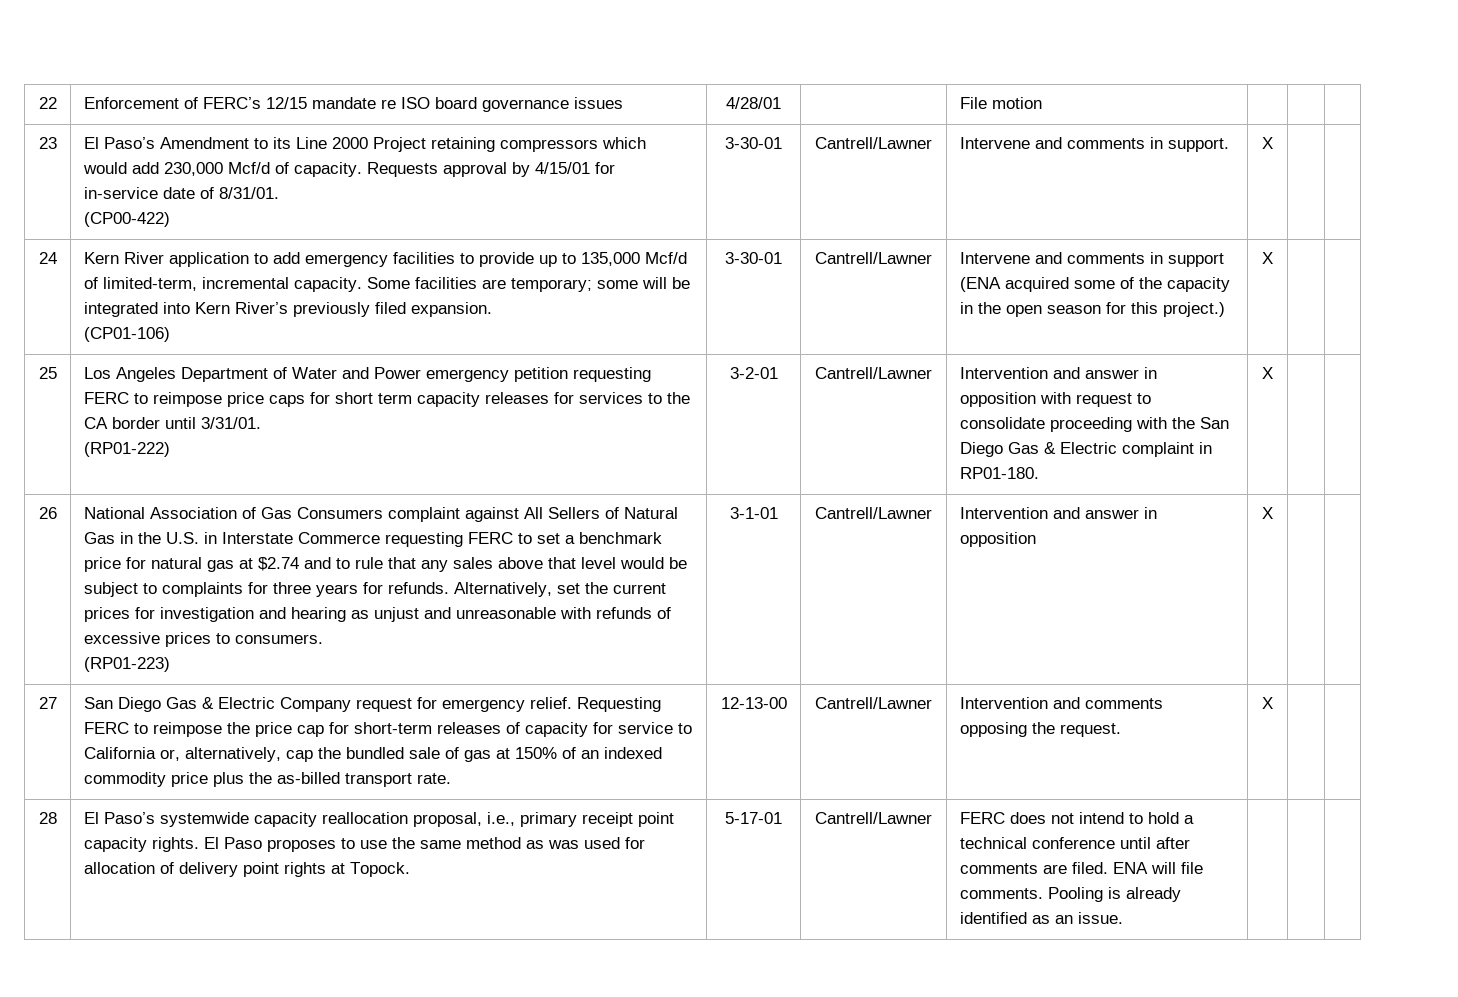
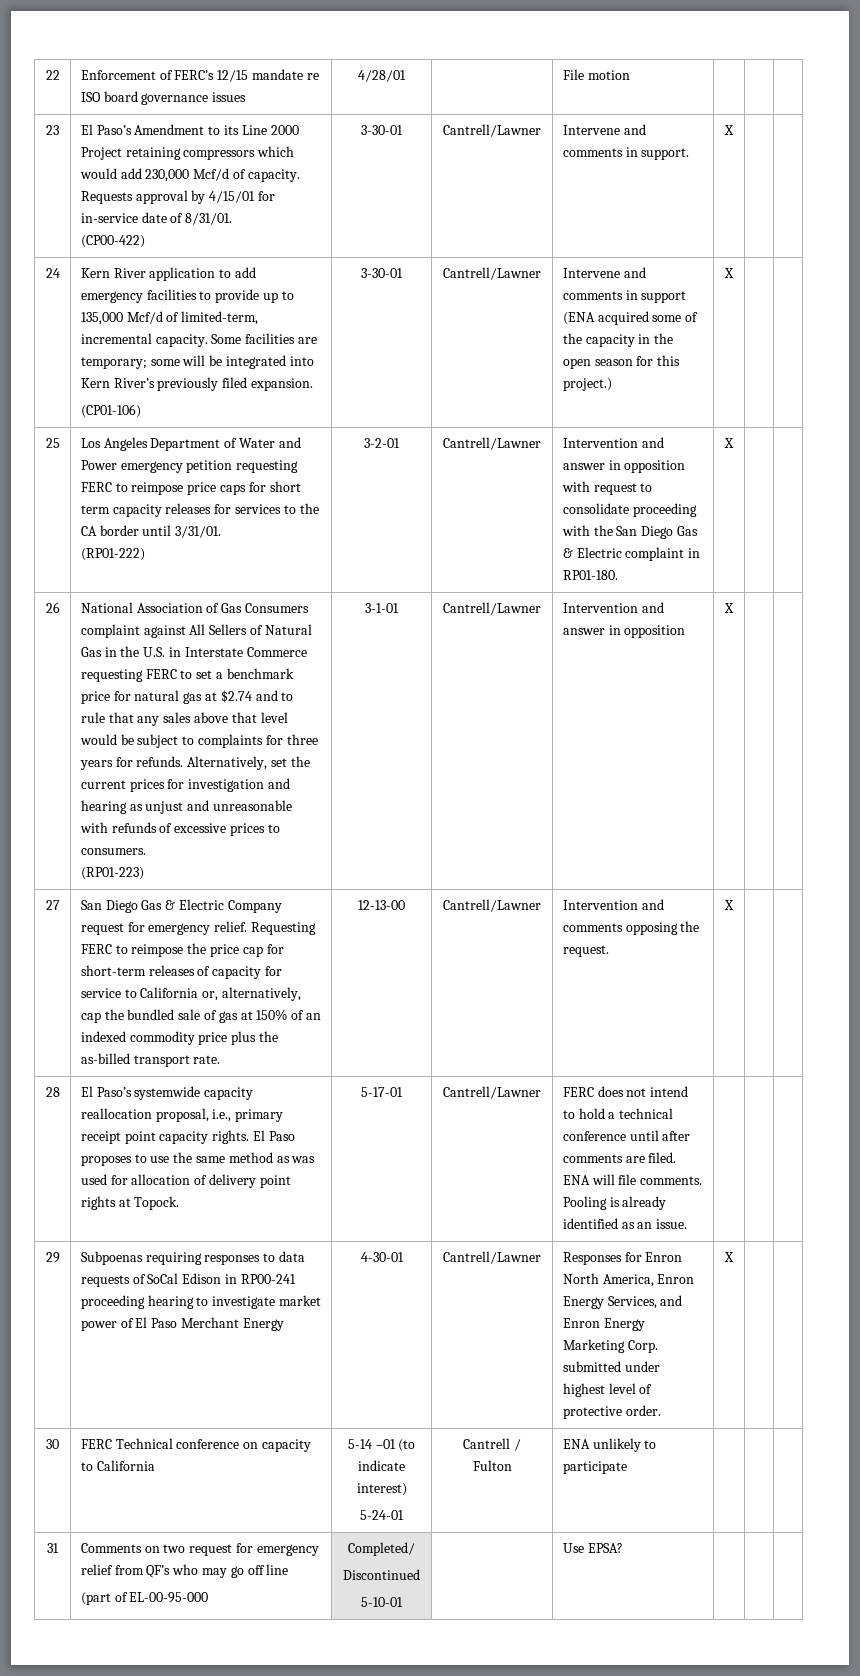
+ 29 | Subpoenas requiring responses to data requests of SoCal Edison in RP00-241 proceeding hearing to investigate market power of El Paso Merchant Energy | 4-30-01 | Cantrell/Lawner | Responses for Enron North America, Enron Energy Services, and Enron Energy Marketing Corp. submitted under highest level of protective order. | X | |
+ 30 | FERC Technical conference on capacity to California | 5-14 –01 (to indicate interest)
+ 5-24-01 | Cantrell / Fulton | ENA unlikely to participate | | |
+ 31 | Comments on two request for emergency relief from QF’s who may go off line
+ (part of EL-00-95-000 | Completed/
+ Discontinued
+ 5-10-01 | | Use EPSA? | | |

